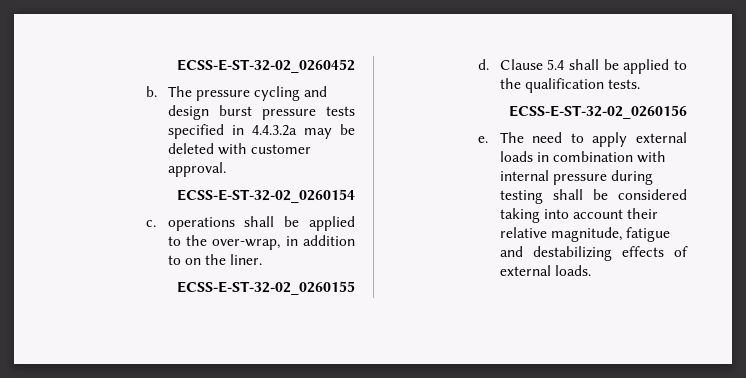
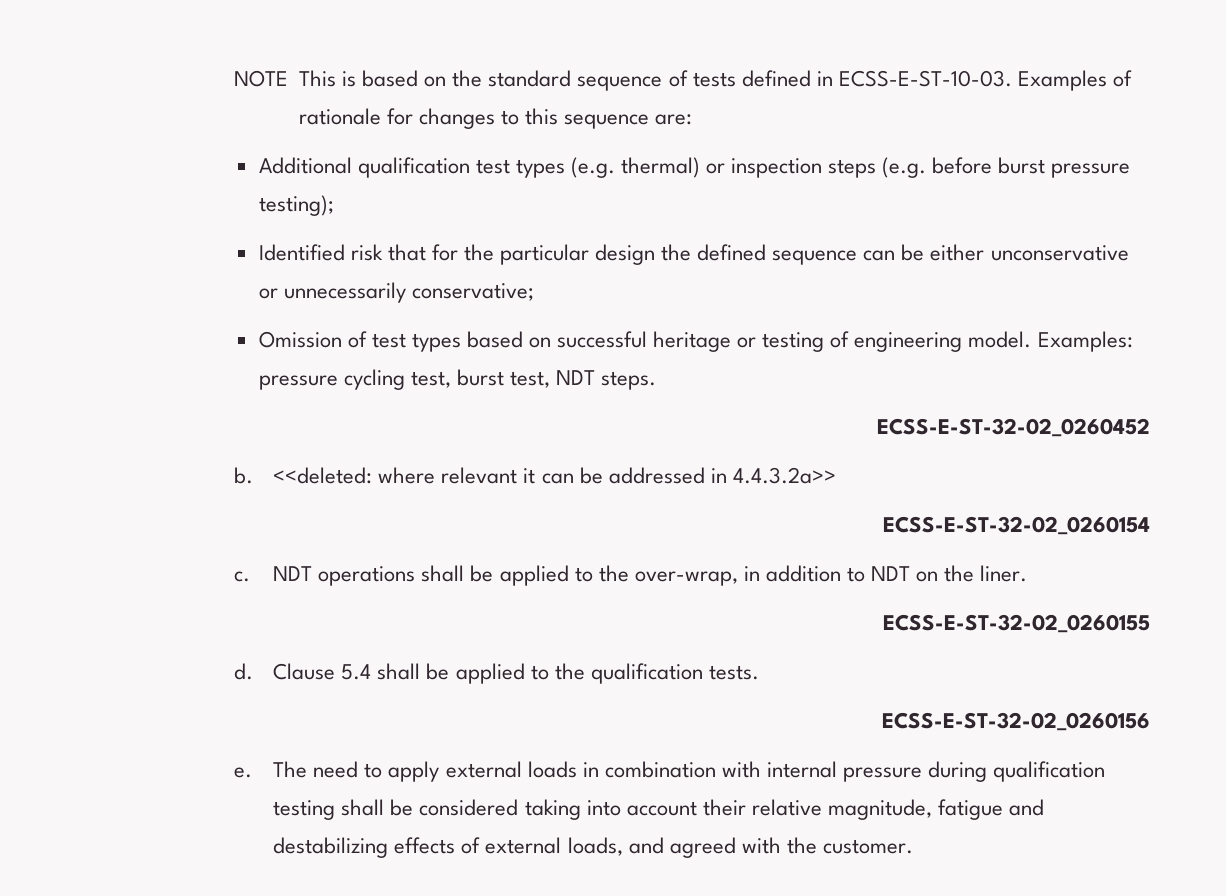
+ NOTE This is based on the standard sequence of tests defined in ECSS-E-ST-10-03. Examples of rationale for changes to this sequence are:
+ Additional qualification test types (e.g. thermal) or inspection steps (e.g. before burst pressure testing);
+ Identified risk that for the particular design the defined sequence can be either unconservative or unnecessarily conservative;
+ Omission of test types based on successful heritage or testing of engineering model. Examples: pressure cycling test, burst test, NDT steps.
  ECSS-E-ST-32-02_0260452
- b. The pressure cycling and design burst pressure tests specified in 4.4.3.2a may be deleted with customer approval.
+ b. <<deleted: where relevant it can be addressed in 4.4.3.2a>>
- c. operations shall be applied to the over-wrap, in addition to on the liner.
+ c. NDT operations shall be applied to the over-wrap, in addition to NDT on the liner.
- The need to apply external loads in combination with internal pressure during testing shall be considered taking into account their relative magnitude, fatigue and destabilizing effects of external loads.
+ The need to apply external loads in combination with internal pressure during qualification testing shall be considered taking into account their relative magnitude, fatigue and destabilizing effects of external loads, and agreed with the customer.

